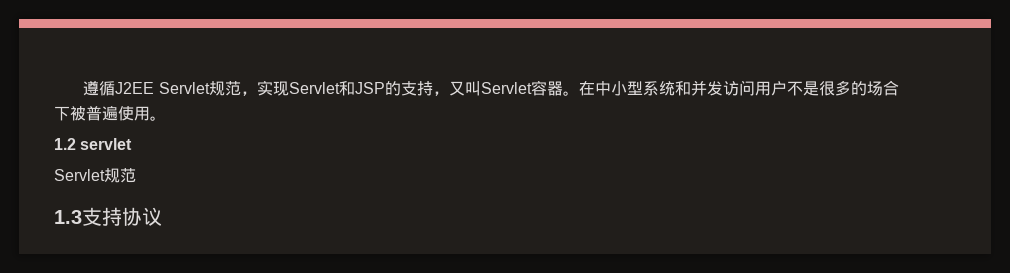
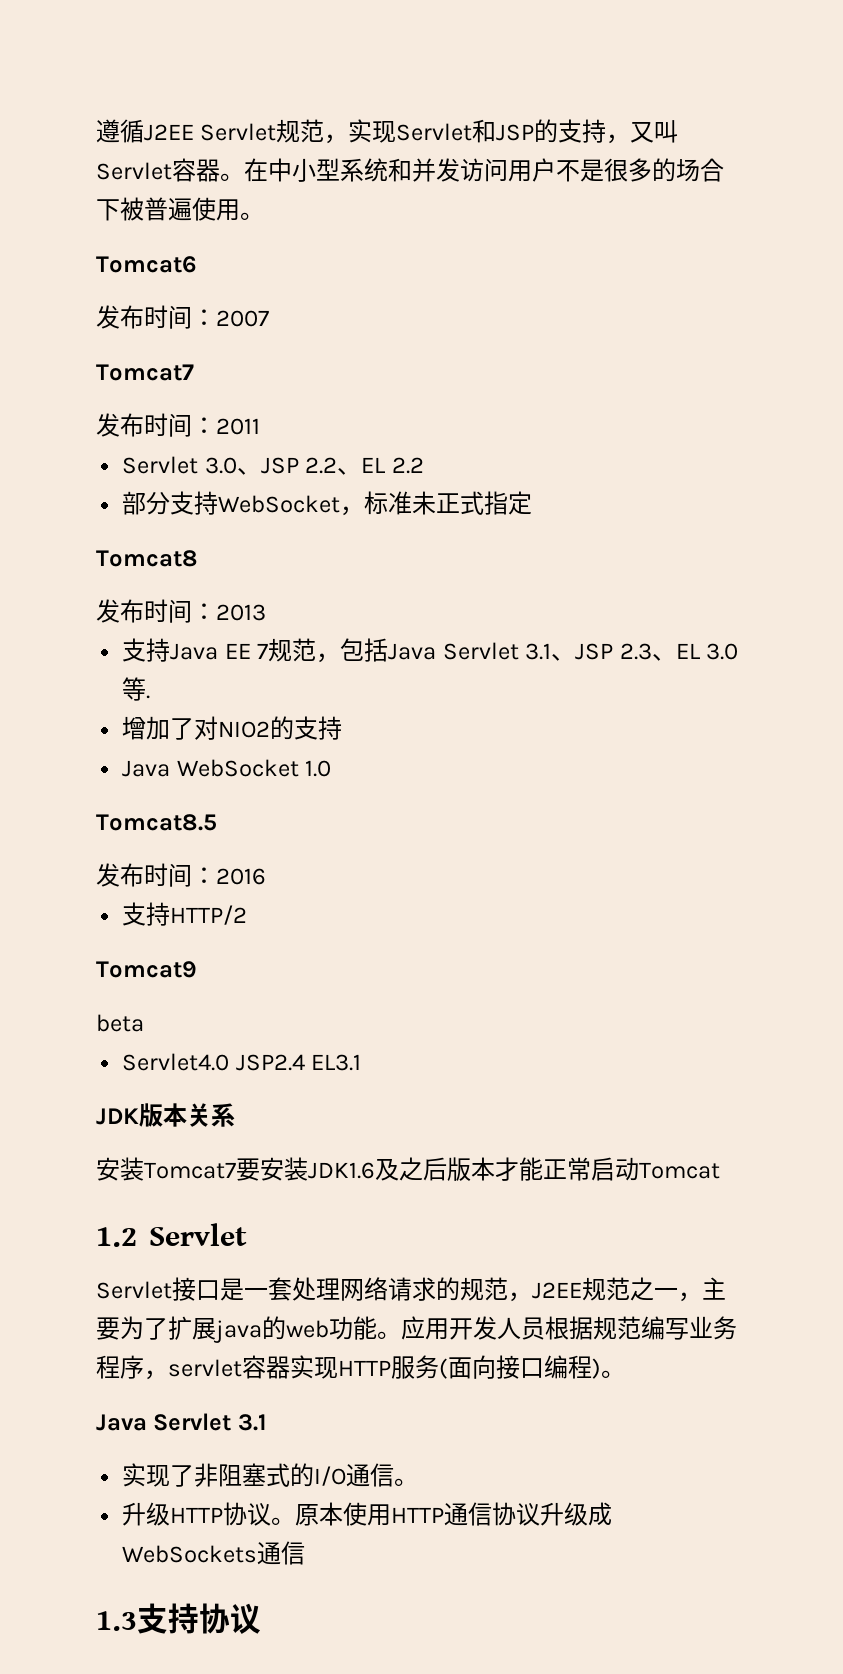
- 1.2 servlet
- Servlet规范
+ Tomcat6
+ 发布时间：2007
+ Tomcat7
+ 发布时间：2011
+ Servlet 3.0、JSP 2.2、EL 2.2
+ 部分支持WebSocket，标准未正式指定
+ Tomcat8
+ 发布时间：2013
+ 支持Java EE 7规范，包括Java Servlet 3.1、JSP 2.3、EL 3.0等.
+ 增加了对NIO2的支持
+ Java WebSocket 1.0
+ Tomcat8.5
+ 发布时间：2016
+ 支持HTTP/2
+ Tomcat9
+ beta
+ Servlet4.0 JSP2.4 EL3.1
+ JDK版本关系
+ 安装Tomcat7要安装JDK1.6及之后版本才能正常启动Tomcat
+ 1.2 Servlet
+ Servlet接口是一套处理网络请求的规范，J2EE规范之一，主要为了扩展java的web功能。应用开发人员根据规范编写业务程序，servlet容器实现HTTP服务(面向接口编程)。
+ Java Servlet 3.1
+ 实现了非阻塞式的I/O通信。
+ 升级HTTP协议。原本使用HTTP通信协议升级成WebSockets通信

